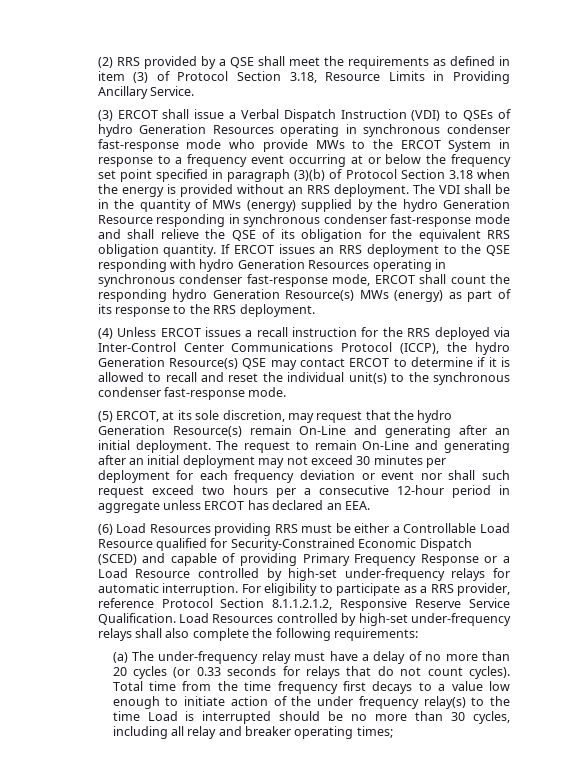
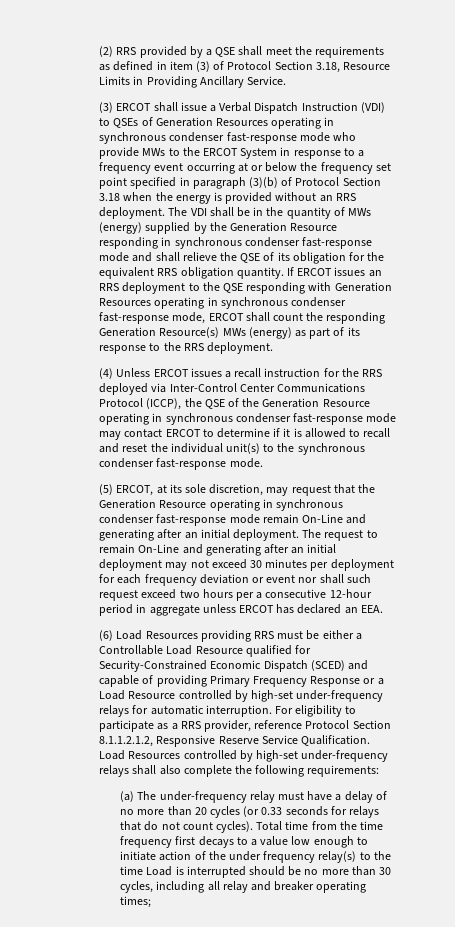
- (3) ERCOT shall issue a Verbal Dispatch Instruction (VDI) to QSEs of hydro Generation Resources operating in synchronous condenser fast-response mode who provide MWs to the ERCOT System in response to a frequency event occurring at or below the frequency set point specified in paragraph (3)(b) of Protocol Section 3.18 when the energy is provided without an RRS deployment.
+ (3) ERCOT shall issue a Verbal Dispatch Instruction (VDI) to QSEs of Generation Resources operating in synchronous condenser fast-response mode who provide MWs to the ERCOT System in response to a frequency event occurring at or below the frequency set point specified in paragraph (3)(b) of Protocol Section 3.18 when the energy is provided without an RRS deployment.
- The VDI shall be in the quantity of MWs (energy) supplied by the hydro Generation Resource responding in synchronous condenser fast-response mode and shall relieve the QSE of its obligation for the equivalent RRS obligation quantity.
+ The VDI shall be in the quantity of MWs (energy) supplied by the Generation Resource responding in synchronous condenser fast-response mode and shall relieve the QSE of its obligation for the equivalent RRS obligation quantity.
- If ERCOT issues an RRS deployment to the QSE responding with hydro Generation Resources operating in synchronous condenser fast-response mode, ERCOT shall count the responding hydro Generation Resource(s) MWs (energy) as part of its response to the RRS deployment.
+ If ERCOT issues an RRS deployment to the QSE responding with Generation Resources operating in synchronous condenser fast-response mode, ERCOT shall count the responding Generation Resource(s) MWs (energy) as part of its response to the RRS deployment.
- (4) Unless ERCOT issues a recall instruction for the RRS deployed via Inter-Control Center Communications Protocol (ICCP), the hydro Generation Resource(s) QSE may contact ERCOT to determine if it is allowed to recall and reset the individual unit(s) to the synchronous condenser fast-response mode.
+ (4) Unless ERCOT issues a recall instruction for the RRS deployed via Inter-Control Center Communications Protocol (ICCP), the QSE of the Generation Resource operating in synchronous condenser fast-response mode may contact ERCOT to determine if it is allowed to recall and reset the individual unit(s) to the synchronous condenser fast-response mode.
- (5) ERCOT, at its sole discretion, may request that the hydro Generation Resource(s) remain On-Line and generating after an initial deployment.
+ (5) ERCOT, at its sole discretion, may request that the Generation Resource operating in synchronous condenser fast-response mode remain On-Line and generating after an initial deployment.

